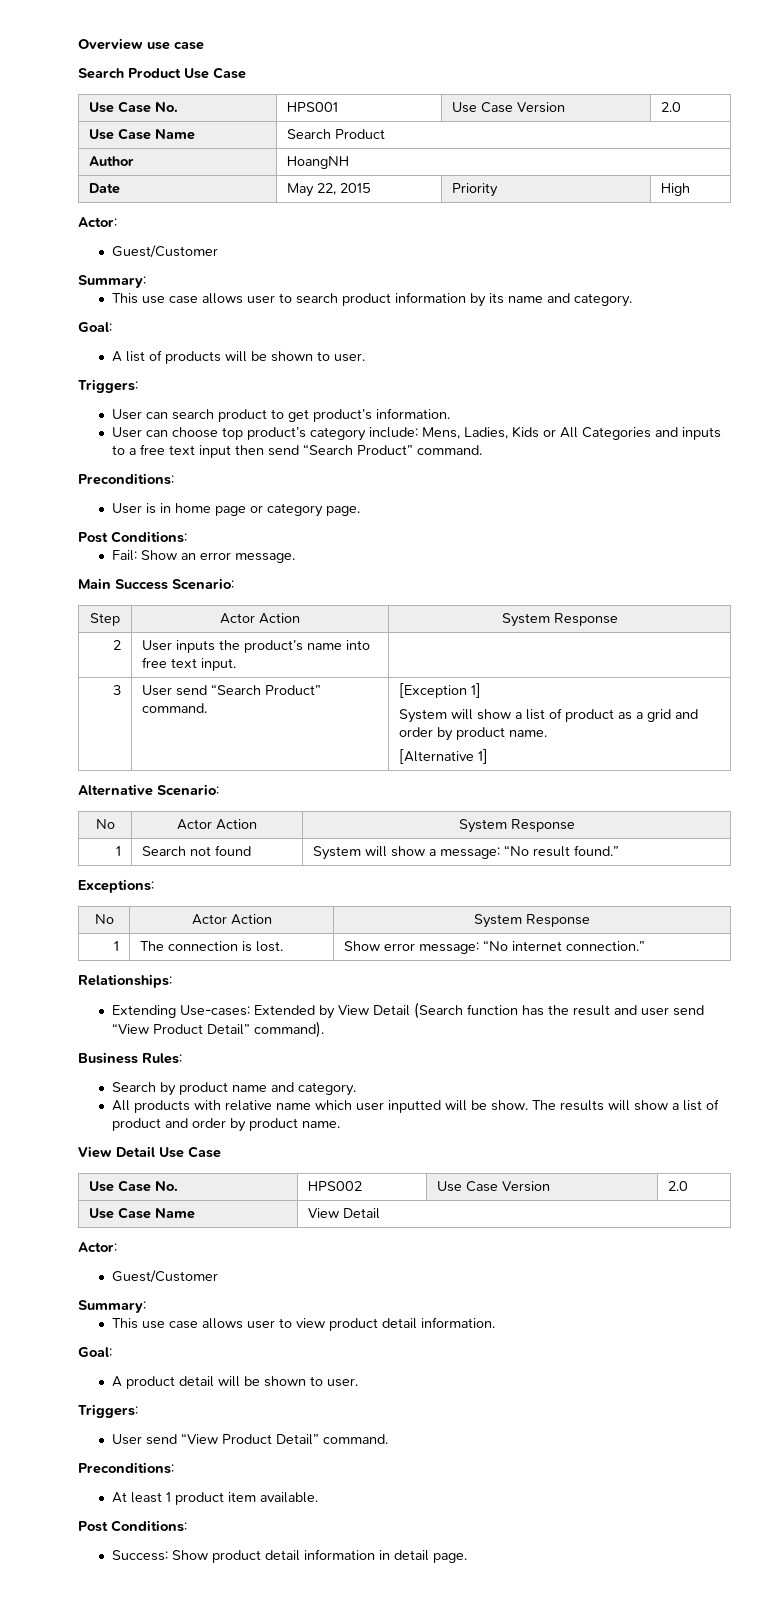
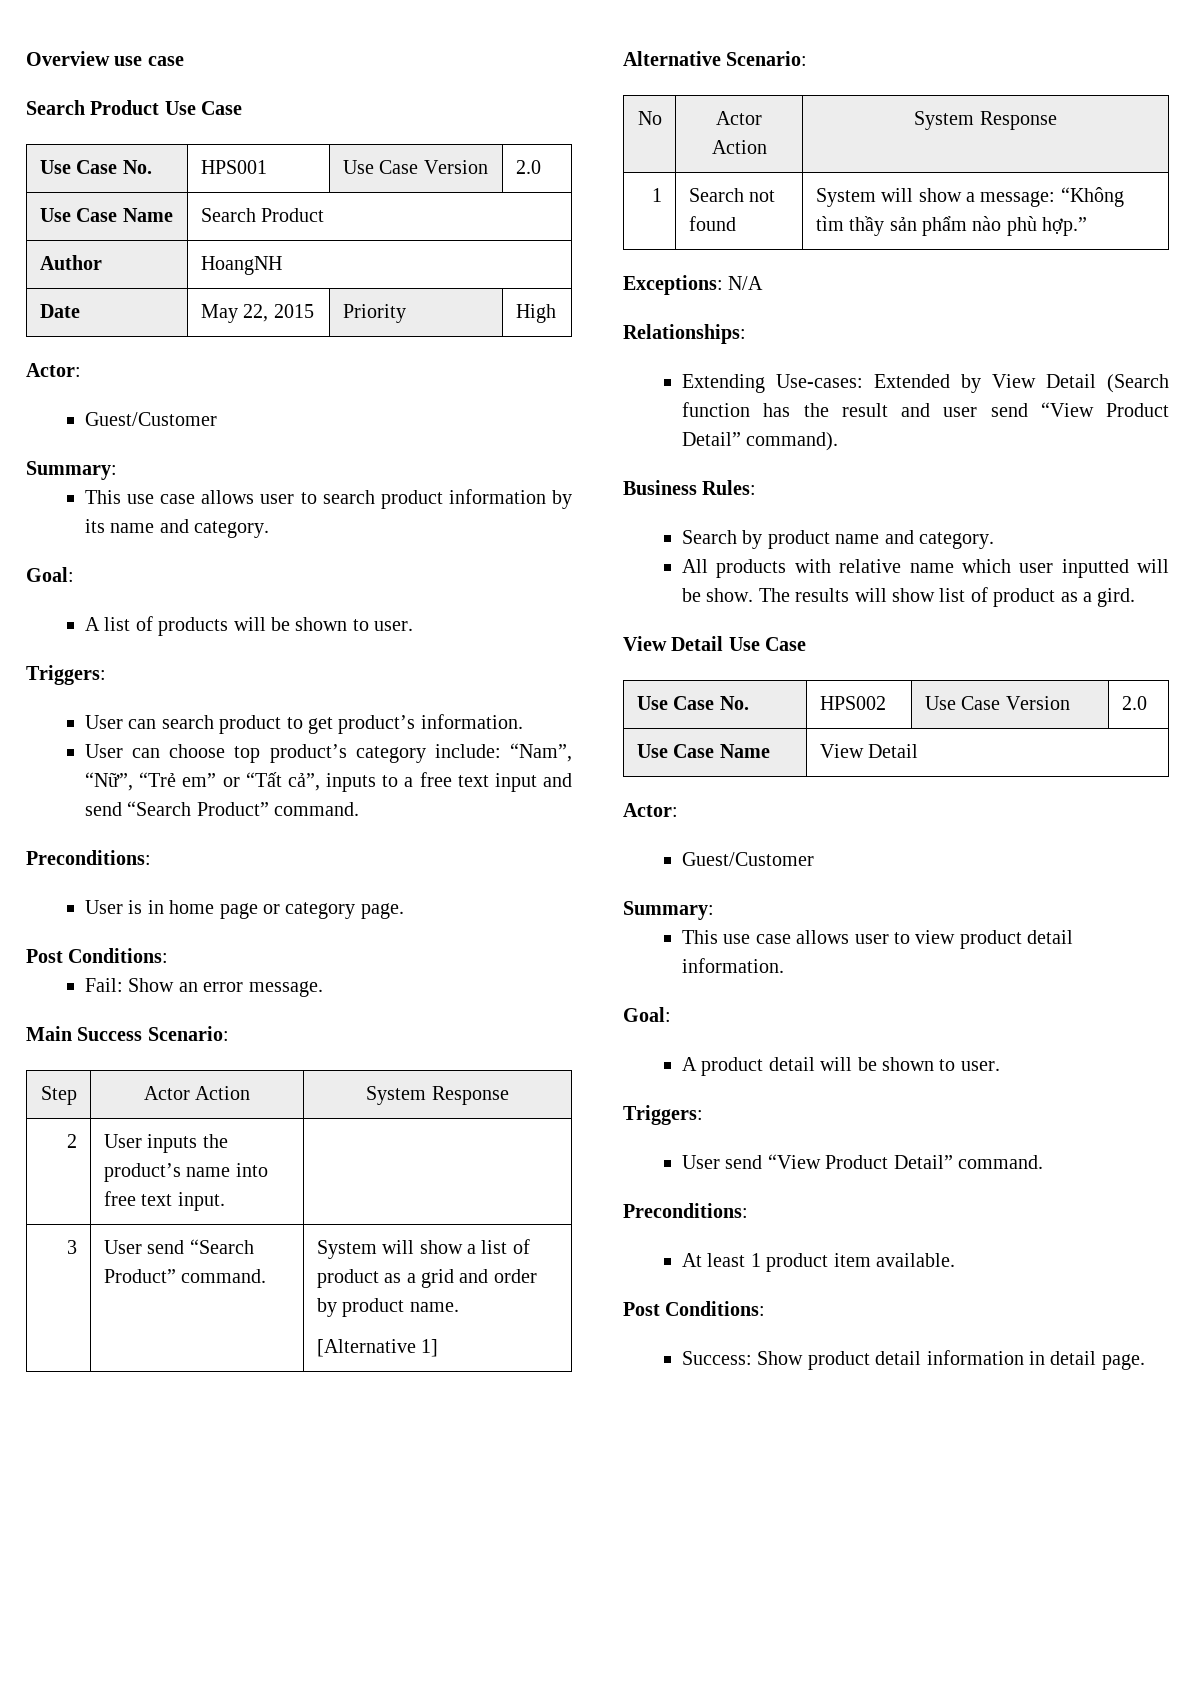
- User can choose top product’s category include: Mens, Ladies, Kids or All Categories and inputs to a free text input then send “Search Product” command.
+ User can choose top product’s category include: “Nam”, “Nữ”, “Trẻ em” or “Tất cả”, inputs to a free text input and send “Search Product” command.
- 3 | User send “Search Product” command. | [Exception 1]
- System will show a list of product as a grid and order by product name.
+ 3 | User send “Search Product” command. | System will show a list of product as a grid and order by product name.
- 1 | Search not found | System will show a message: “No result found.”
- Exceptions:
- No | Actor Action | System Response
- 1 | The connection is lost. | Show error message: “No internet connection.”
+ 1 | Search not found | System will show a message: “Không tìm thầy sản phẩm nào phù hợp.”
+ Exceptions: N/A
- The results will show a list of product and order by product name.
+ The results will show list of product as a gird.

